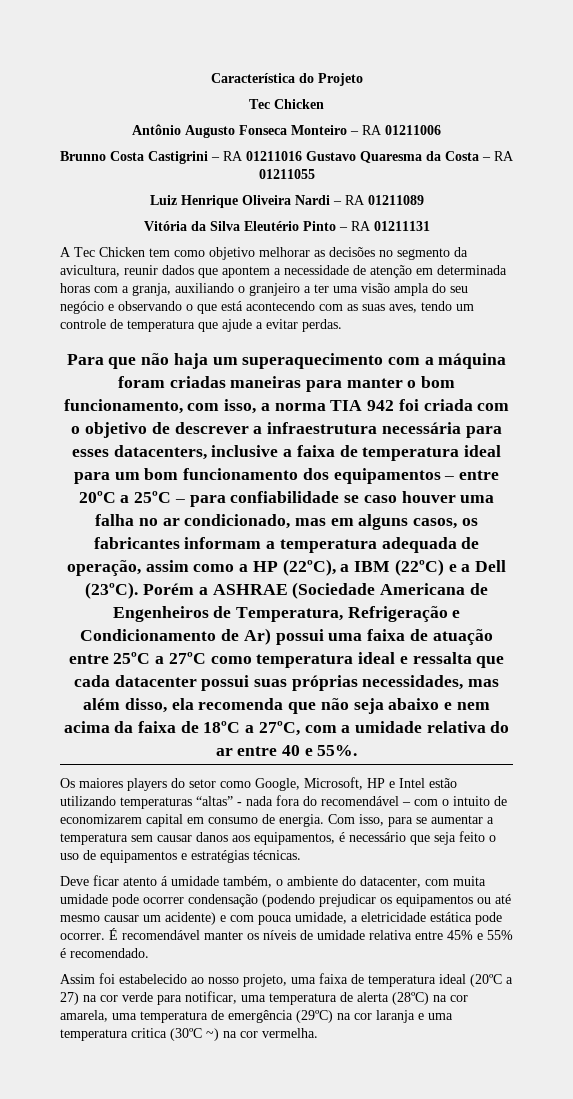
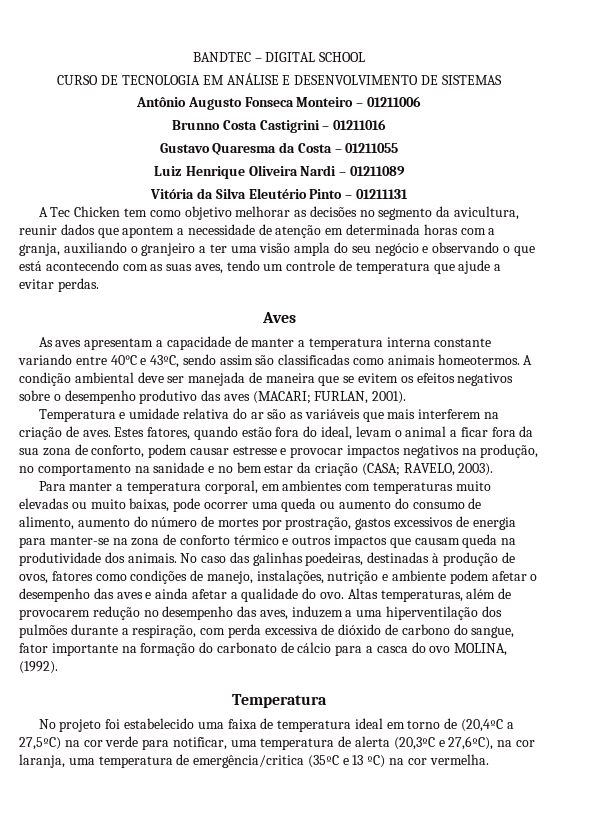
- Característica do Projeto
- Tec Chicken
+ BANDTEC – DIGITAL SCHOOL
+ CURSO DE TECNOLOGIA EM ANÁLISE E DESENVOLVIMENTO DE SISTEMAS
- Antônio Augusto Fonseca Monteiro – RA 01211006
+ Antônio Augusto Fonseca Monteiro – 01211006
- Brunno Costa Castigrini – RA 01211016 Gustavo Quaresma da Costa – RA 01211055
+ Brunno Costa Castigrini – 01211016
+ Gustavo Quaresma da Costa – 01211055
- Luiz Henrique Oliveira Nardi – RA 01211089
+ Luiz Henrique Oliveira Nardi – 01211089
- Vitória da Silva Eleutério Pinto – RA 01211131
+ Vitória da Silva Eleutério Pinto – 01211131
- Para que não haja um superaquecimento com a máquina foram criadas maneiras para manter o bom funcionamento, com isso, a norma TIA 942 foi criada com o objetivo de descrever a infraestrutura necessária para esses datacenters, inclusive a faixa de temperatura ideal para um bom funcionamento dos equipamentos – entre 20ºC a 25ºC – para confiabilidade se caso houver uma falha no ar condicionado, mas em alguns casos, os fabricantes informam a temperatura adequada de operação, assim como a HP (22ºC), a IBM (22ºC) e a Dell (23ºC). Porém a ASHRAE (Sociedade Americana de Engenheiros de Temperatura, Refrigeração e Condicionamento de Ar) possui uma faixa de atuação entre 25ºC a 27ºC como temperatura ideal e ressalta que cada datacenter possui suas próprias necessidades, mas além disso, ela recomenda que não seja abaixo e nem acima da faixa de 18ºC a 27ºC, com a umidade relativa do ar entre 40 e 55%.
- Os maiores players do setor como Google, Microsoft, HP e Intel estão utilizando temperaturas “altas” - nada fora do recomendável – com o intuito de economizarem capital em consumo de energia. Com isso, para se aumentar a temperatura sem causar danos aos equipamentos, é necessário que seja feito o uso de equipamentos e estratégias técnicas.
- Deve ficar atento á umidade também, o ambiente do datacenter, com muita umidade pode ocorrer condensação (podendo prejudicar os equipamentos ou até mesmo causar um acidente) e com pouca umidade, a eletricidade estática pode ocorrer. É recomendável manter os níveis de umidade relativa entre 45% e 55% é recomendado.
- Assim foi estabelecido ao nosso projeto, uma faixa de temperatura ideal (20ºC a 27) na cor verde para notificar, uma temperatura de alerta (28ºC) na cor amarela, uma temperatura de emergência (29ºC) na cor laranja e uma temperatura critica (30ºC ~) na cor vermelha.
+ Aves
+ As aves apresentam a capacidade de manter a temperatura interna constante variando entre 40°C e 43ºC, sendo assim são classificadas como animais homeotermos. A condição ambiental deve ser manejada de maneira que se evitem os efeitos negativos sobre o desempenho produtivo das aves (MACARI; FURLAN, 2001).
+ Temperatura e umidade relativa do ar são as variáveis que mais interferem na criação de aves. Estes fatores, quando estão fora do ideal, levam o animal a ficar fora da sua zona de conforto, podem causar estresse e provocar impactos negativos na produção, no comportamento na sanidade e no bem estar da criação (CASA; RAVELO, 2003).
+ Para manter a temperatura corporal, em ambientes com temperaturas muito elevadas ou muito baixas, pode ocorrer uma queda ou aumento do consumo de alimento, aumento do número de mortes por prostração, gastos excessivos de energia para manter-se na zona de conforto térmico e outros impactos que causam queda na produtividade dos animais. No caso das galinhas poedeiras, destinadas à produção de ovos, fatores como condições de manejo, instalações, nutrição e ambiente podem afetar o desempenho das aves e ainda afetar a qualidade do ovo. Altas temperaturas, além de provocarem redução no desempenho das aves, induzem a uma hiperventilação dos pulmões durante a respiração, com perda excessiva de dióxido de carbono do sangue, fator importante na formação do carbonato de cálcio para a casca do ovo MOLINA, (1992).
+ Temperatura
+ No projeto foi estabelecido uma faixa de temperatura ideal em torno de (20,4ºC a 27,5ºC) na cor verde para notificar, uma temperatura de alerta (20,3ºC e 27,6ºC), na cor laranja, uma temperatura de emergência/critica (35ºC e 13 ºC) na cor vermelha.

